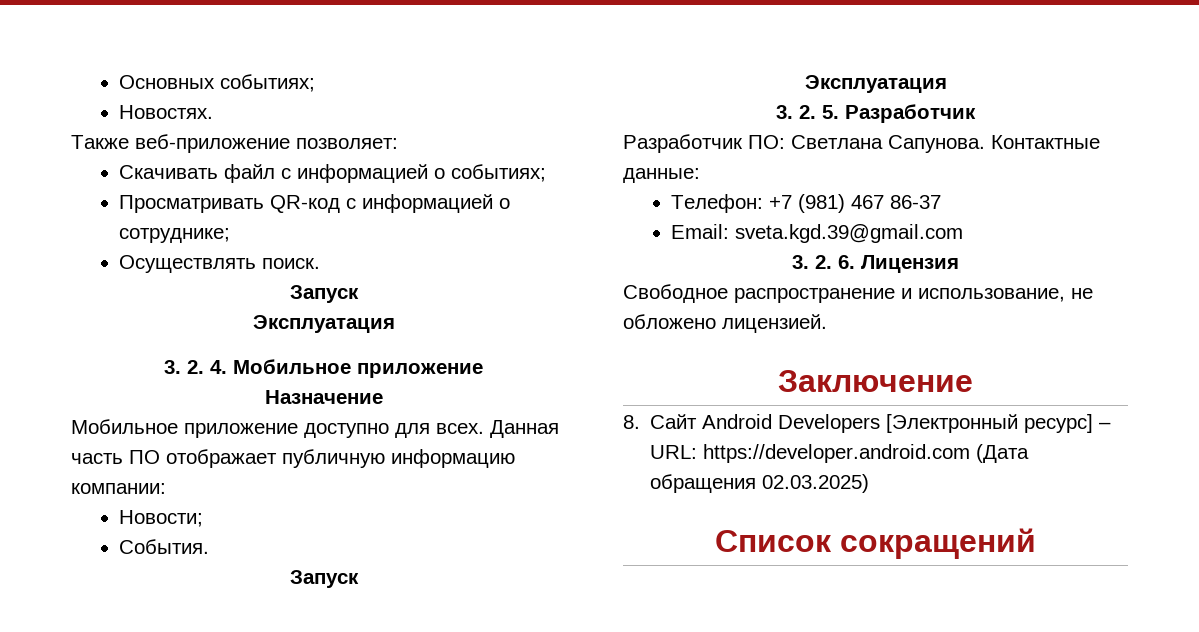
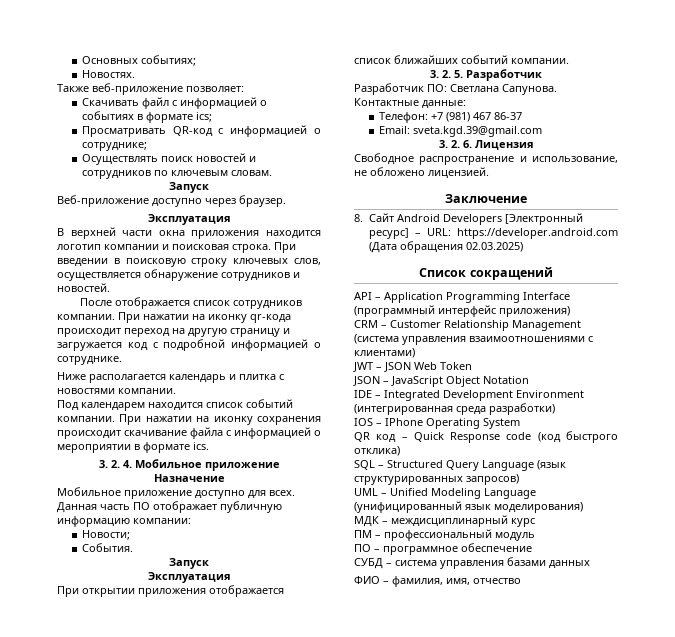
- Скачивать файл с информацией о событиях;
+ Скачивать файл с информацией о событиях в формате ics;
- Осуществлять поиск.
+ Осуществлять поиск новостей и сотрудников по ключевым словам.
  Запуск
+ Веб-приложение доступно через браузер.
  Эксплуатация
+ В верхней части окна приложения находится логотип компании и поисковая строка. При введении в поисковую строку ключевых слов, осуществляется обнаружение сотрудников и новостей.
+ После отображается список сотрудников компании. При нажатии на иконку qr-кода происходит переход на другую страницу и загружается код с подробной информацией о сотруднике.
+ Ниже располагается календарь и плитка с новостями компании.
+ Под календарем находится список событий компании. При нажатии на иконку сохранения происходит скачивание файла с информацией о мероприятии в формате ics.
+ При открытии приложения отображается список ближайших событий компании.
+ API – Application Programming Interface (программный интерфейс приложения)
+ CRM – Customer Relationship Management (система управления взаимоотношениями с клиентами)
+ JWT – JSON Web Token
+ JSON – JavaScript Object Notation
+ IDE – Integrated Development Environment (интегрированная среда разработки)
+ IOS – IPhone Operating System
+ QR код – Quick Response code (код быстрого отклика)
+ SQL – Structured Query Language (язык структурированных запросов)
+ UML – Unified Modeling Language (унифицированный язык моделирования)
+ МДК – междисциплинарный курс
+ ПМ – профессиональный модуль
+ ПО – программное обеспечение
+ СУБД – система управления базами данных
+ ФИО – фамилия, имя, отчество

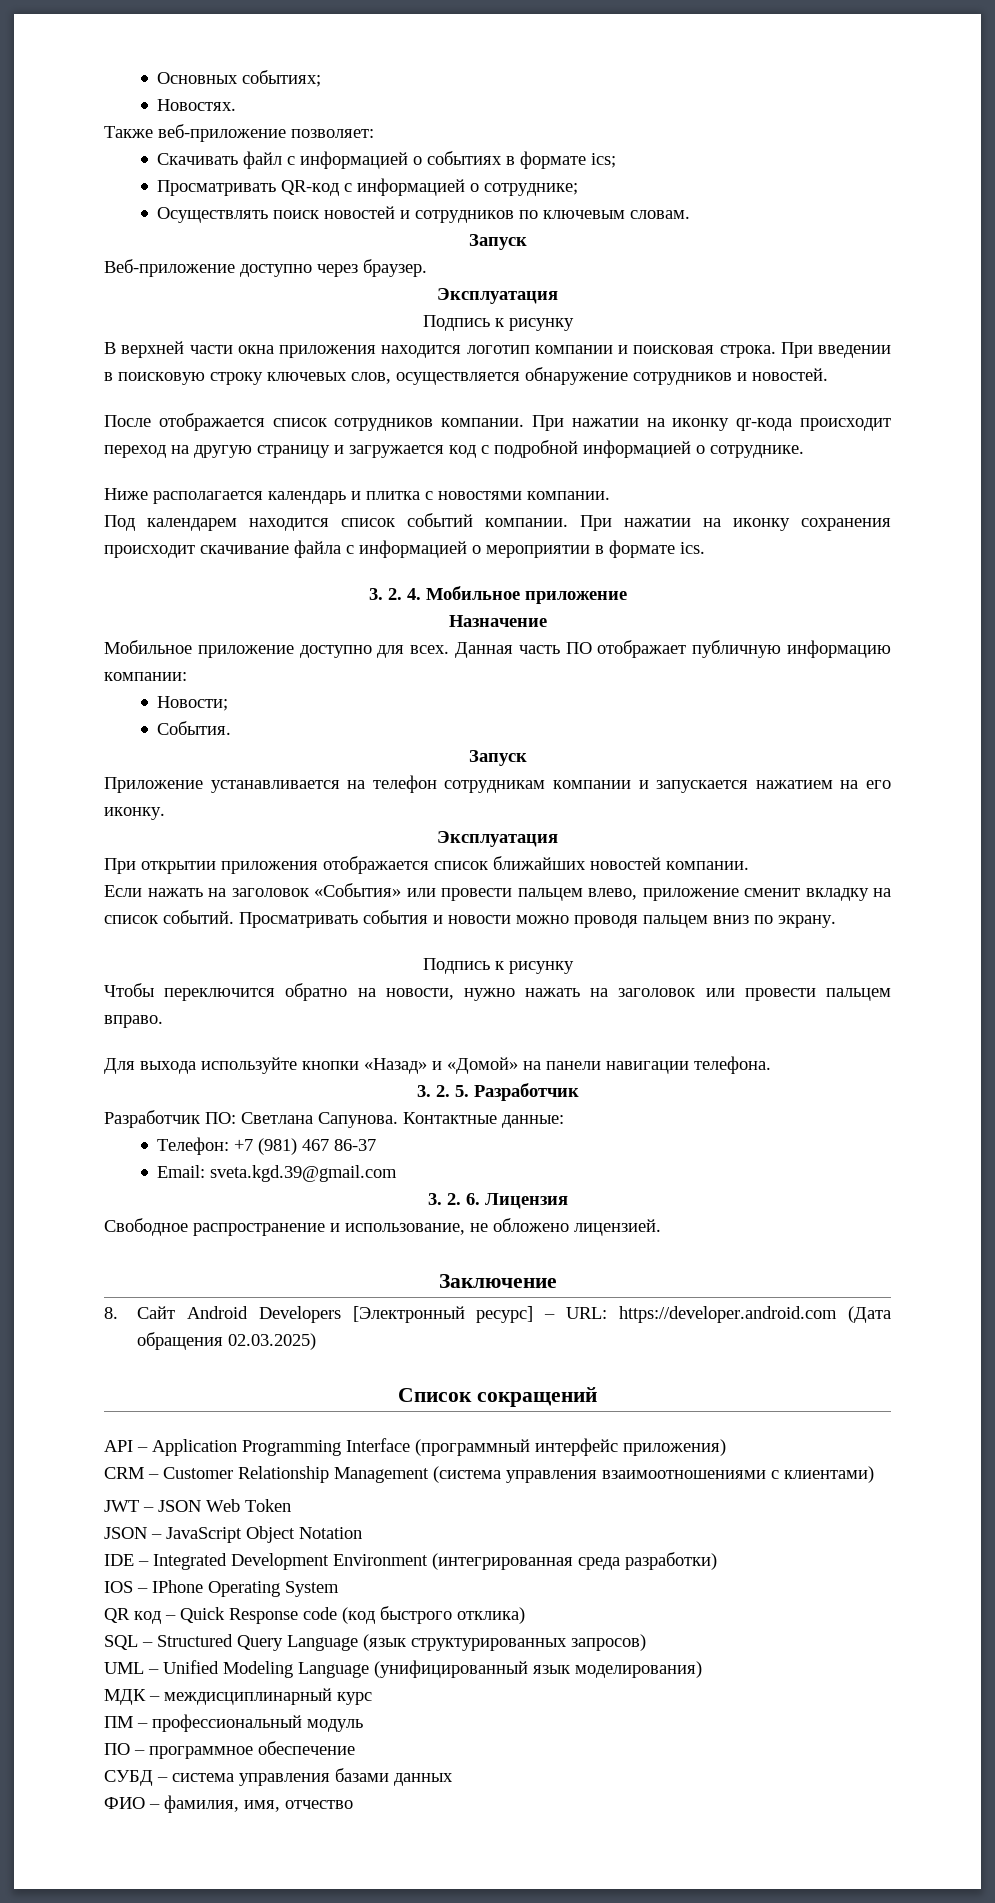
  Веб-приложение доступно через браузер.
  Эксплуатация
+ Подпись к рисунку
+ Приложение устанавливается на телефон сотрудникам компании и запускается нажатием на его иконку.
- При открытии приложения отображается список ближайших событий компании.
+ При открытии приложения отображается список ближайших новостей компании.
+ Если нажать на заголовок «События» или провести пальцем влево, приложение сменит вкладку на список событий. Просматривать события и новости можно проводя пальцем вниз по экрану.
+ Подпись к рисунку
+ Чтобы переключится обратно на новости, нужно нажать на заголовок или провести пальцем вправо.
+ Для выхода используйте кнопки «Назад» и «Домой» на панели навигации телефона.

